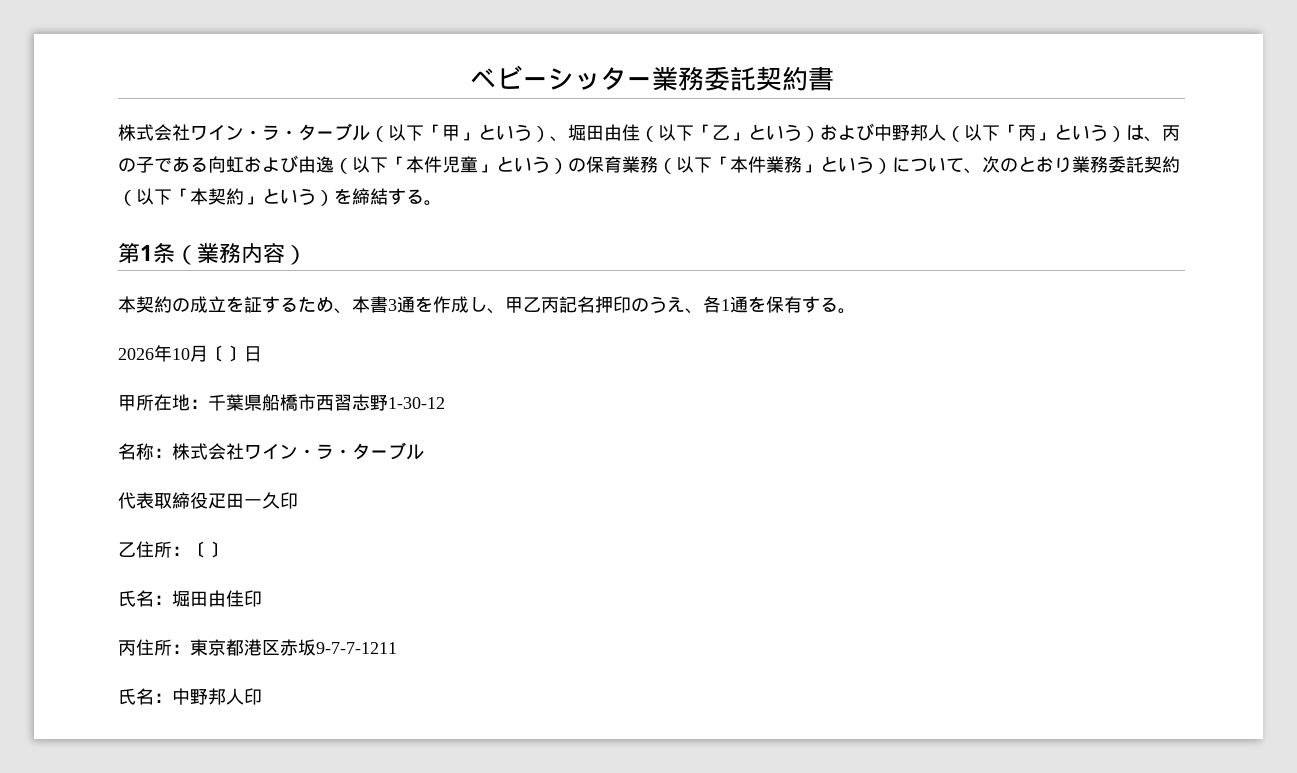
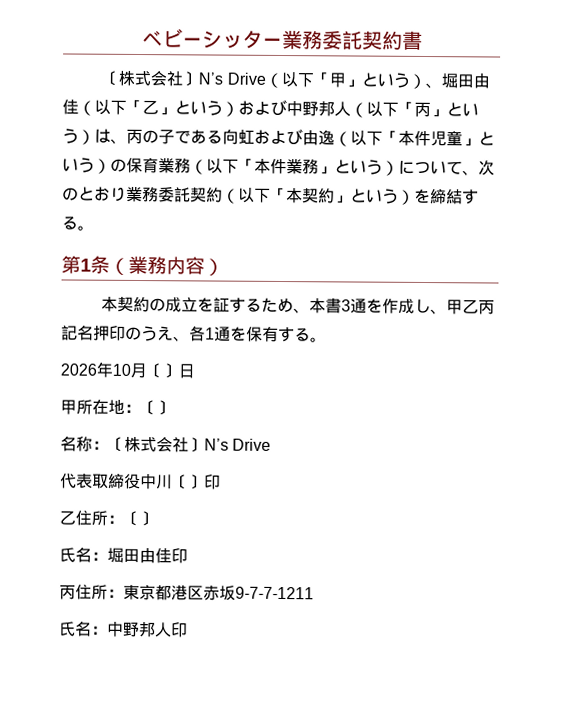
- 株式会社ワイン・ラ・ターブル（以下「甲」という）、堀田由佳（以下「乙」という）および中野邦人（以下「丙」という）は、丙の子である向虹および由逸（以下「本件児童」という）の保育業務（以下「本件業務」という）について、次のとおり業務委託契約（以下「本契約」という）を締結する。
+ 〔株式会社〕N’s Drive（以下「甲」という）、堀田由佳（以下「乙」という）および中野邦人（以下「丙」という）は、丙の子である向虹および由逸（以下「本件児童」という）の保育業務（以下「本件業務」という）について、次のとおり業務委託契約（以下「本契約」という）を締結する。
- 甲所在地：千葉県船橋市西習志野1-30-12
+ 甲所在地：〔〕
- 名称：株式会社ワイン・ラ・ターブル
+ 名称：〔株式会社〕N’s Drive
- 代表取締役疋田一久印
+ 代表取締役中川〔〕印

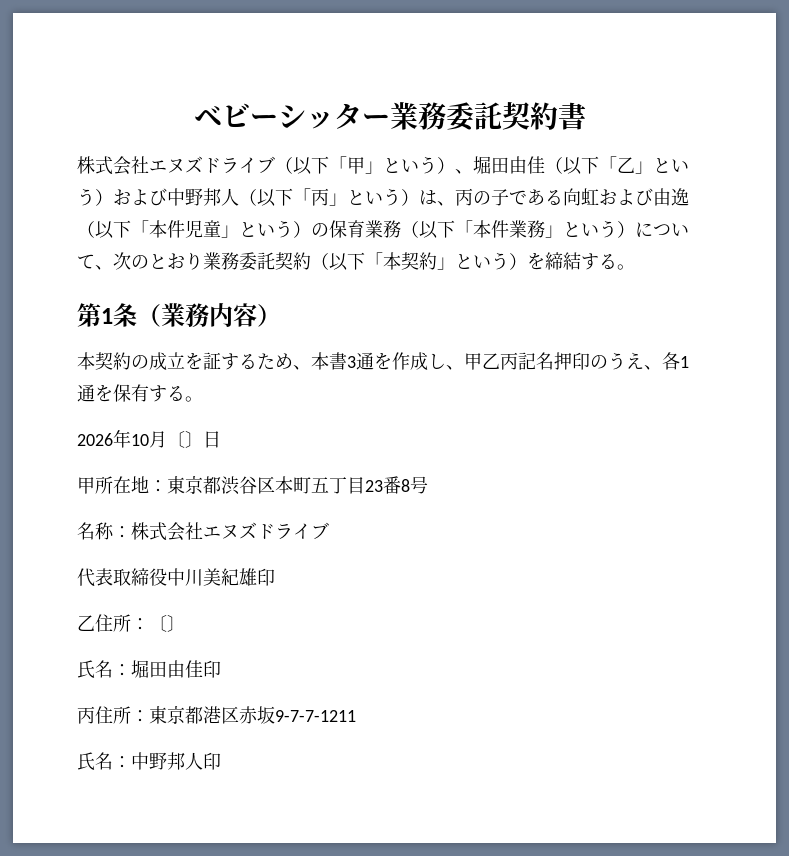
- 〔株式会社〕N’s Drive（以下「甲」という）、堀田由佳（以下「乙」という）および中野邦人（以下「丙」という）は、丙の子である向虹および由逸（以下「本件児童」という）の保育業務（以下「本件業務」という）について、次のとおり業務委託契約（以下「本契約」という）を締結する。
+ 株式会社エヌズドライブ（以下「甲」という）、堀田由佳（以下「乙」という）および中野邦人（以下「丙」という）は、丙の子である向虹および由逸（以下「本件児童」という）の保育業務（以下「本件業務」という）について、次のとおり業務委託契約（以下「本契約」という）を締結する。
- 甲所在地：〔〕
+ 甲所在地：東京都渋谷区本町五丁目23番8号
- 名称：〔株式会社〕N’s Drive
+ 名称：株式会社エヌズドライブ
- 代表取締役中川〔〕印
+ 代表取締役中川美紀雄印

